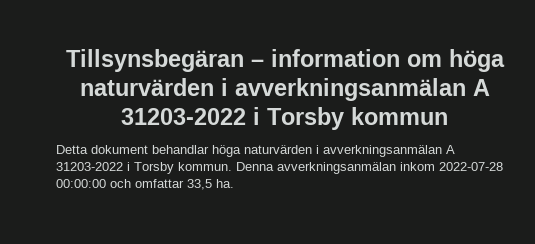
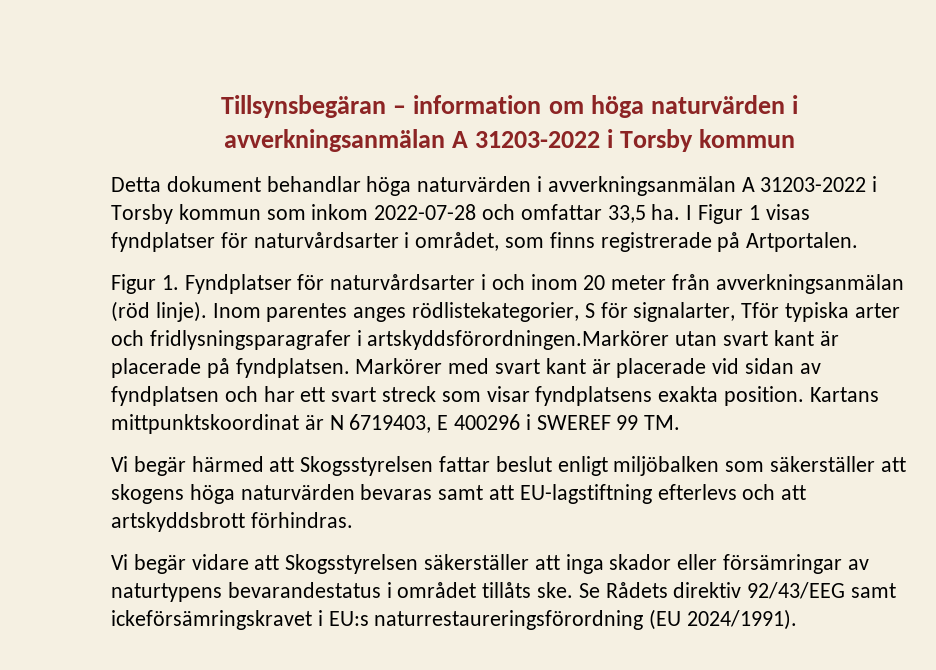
- Detta dokument behandlar höga naturvärden i avverkningsanmälan A 31203-2022 i Torsby kommun. Denna avverkningsanmälan inkom 2022-07-28 00:00:00 och omfattar 33,5 ha.
+ Detta dokument behandlar höga naturvärden i avverkningsanmälan A 31203-2022 i Torsby kommun som inkom 2022-07-28 och omfattar 33,5 ha.
+ I Figur 1 visas fyndplatser för naturvårdsarter i området, som finns registrerade på Artportalen.
+ Figur 1. Fyndplatser för naturvårdsarter i och inom 20 meter från avverkningsanmälan (röd linje). Inom parentes anges rödlistekategorier, S för signalarter, Tför typiska arter och fridlysningsparagrafer i artskyddsförordningen.Markörer utan svart kant är placerade på fyndplatsen. Markörer med svart kant är placerade vid sidan av fyndplatsen och har ett svart streck som visar fyndplatsens exakta position. Kartans mittpunktskoordinat är N 6719403, E 400296 i SWEREF 99 TM.
+ Vi begär härmed att Skogsstyrelsen fattar beslut enligt miljöbalken som säkerställer att skogens höga naturvärden bevaras samt att EU-lagstiftning efterlevs och att artskyddsbrott förhindras.
+ Vi begär vidare att Skogsstyrelsen säkerställer att inga skador eller försämringar av naturtypens bevarandestatus i området tillåts ske. Se Rådets direktiv 92/43/EEG samt ickeförsämringskravet i EU:s naturrestaureringsförordning (EU 2024/1991).

